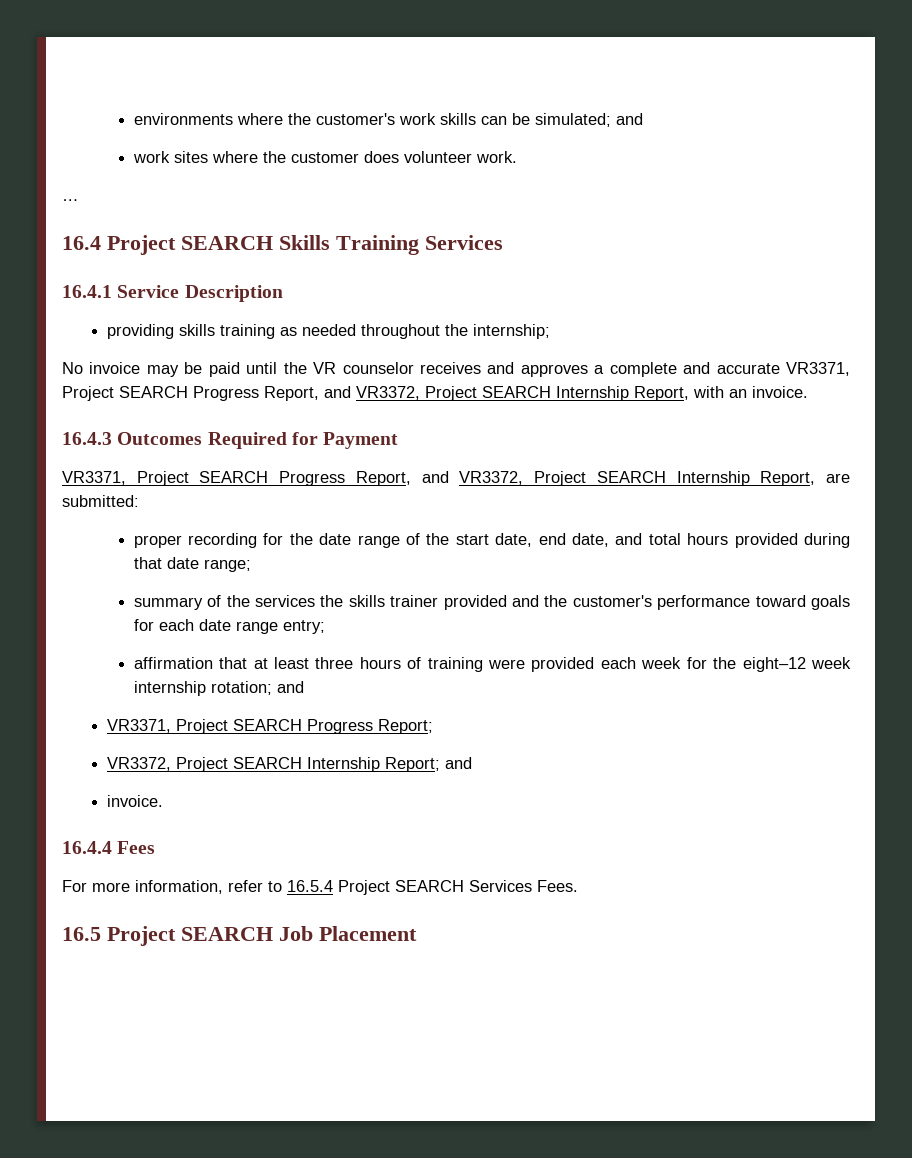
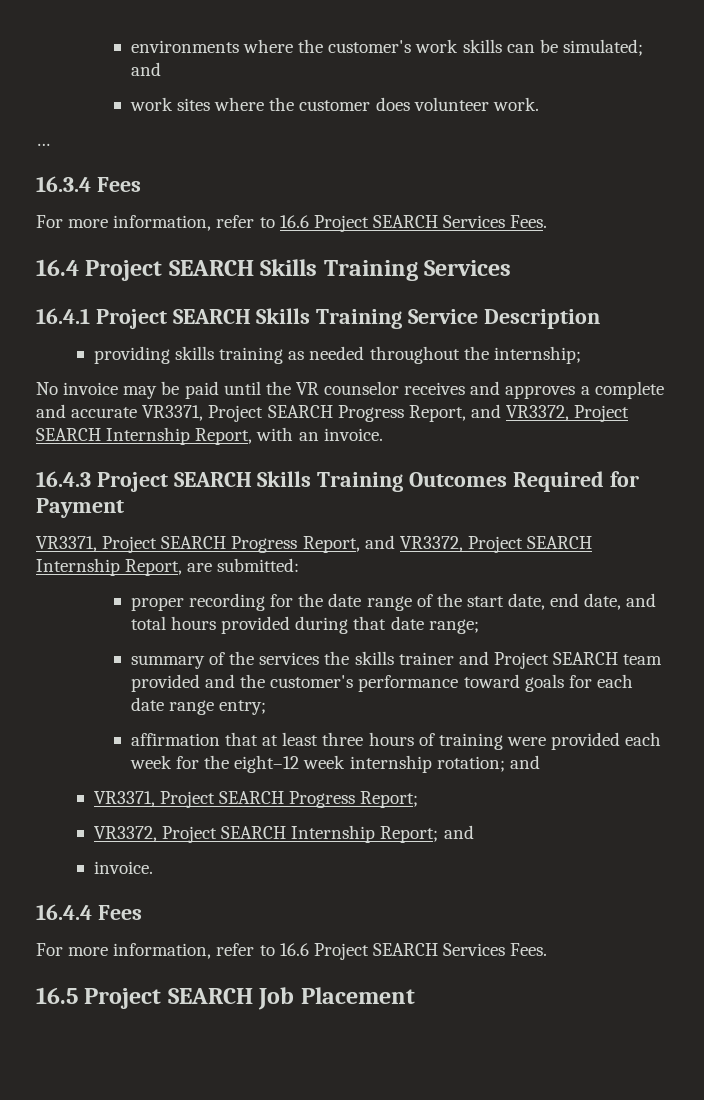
+ 16.3.4 Fees
+ For more information, refer to 16.6 Project SEARCH Services Fees.
- 16.4.1 Service Description
+ 16.4.1 Project SEARCH Skills Training Service Description
- 16.4.3 Outcomes Required for Payment
+ 16.4.3 Project SEARCH Skills Training Outcomes Required for Payment
- summary of the services the skills trainer provided and the customer's performance toward goals for each date range entry;
+ summary of the services the skills trainer and Project SEARCH team provided and the customer's performance toward goals for each date range entry;
  16.4.4 Fees
- For more information, refer to 16.5.4 Project SEARCH Services Fees.
+ For more information, refer to 16.6 Project SEARCH Services Fees.

